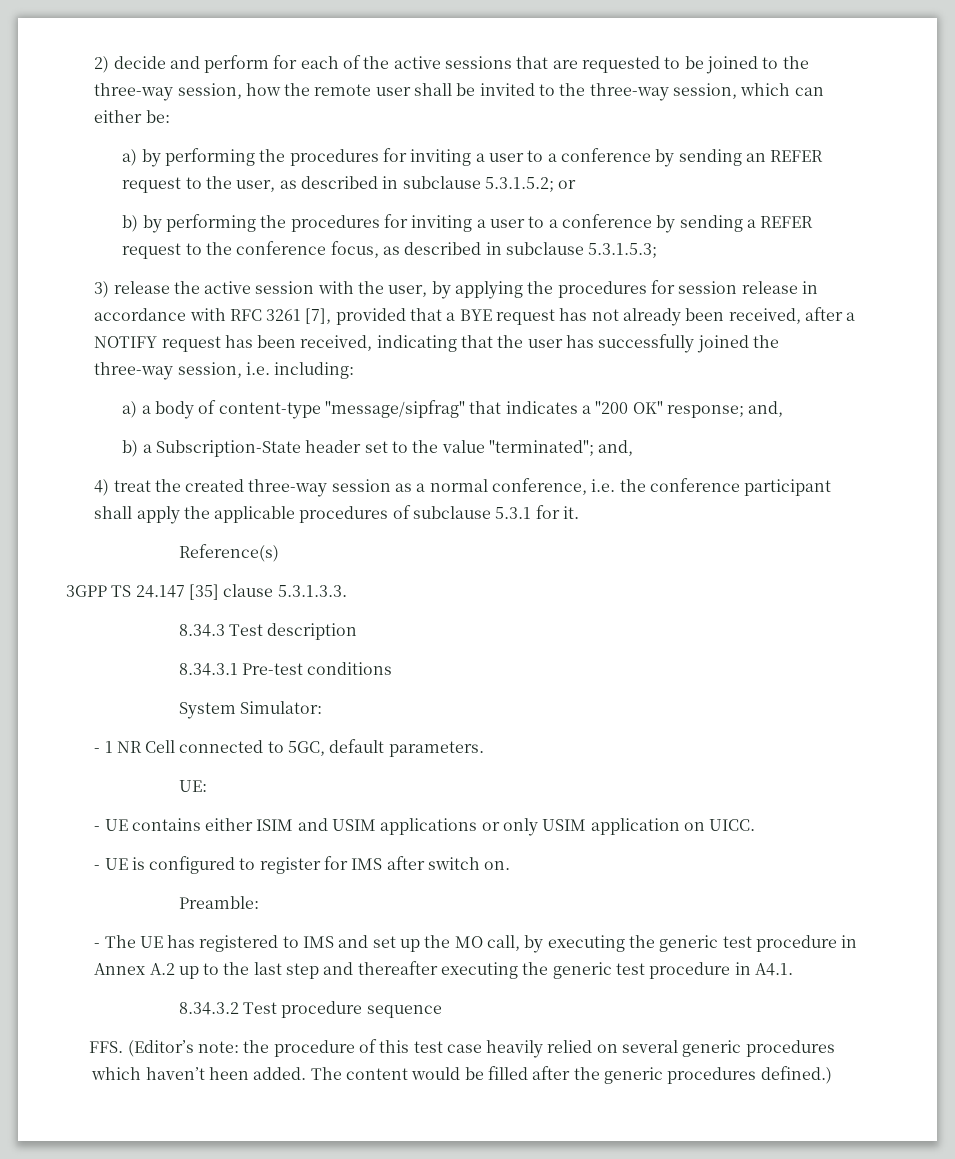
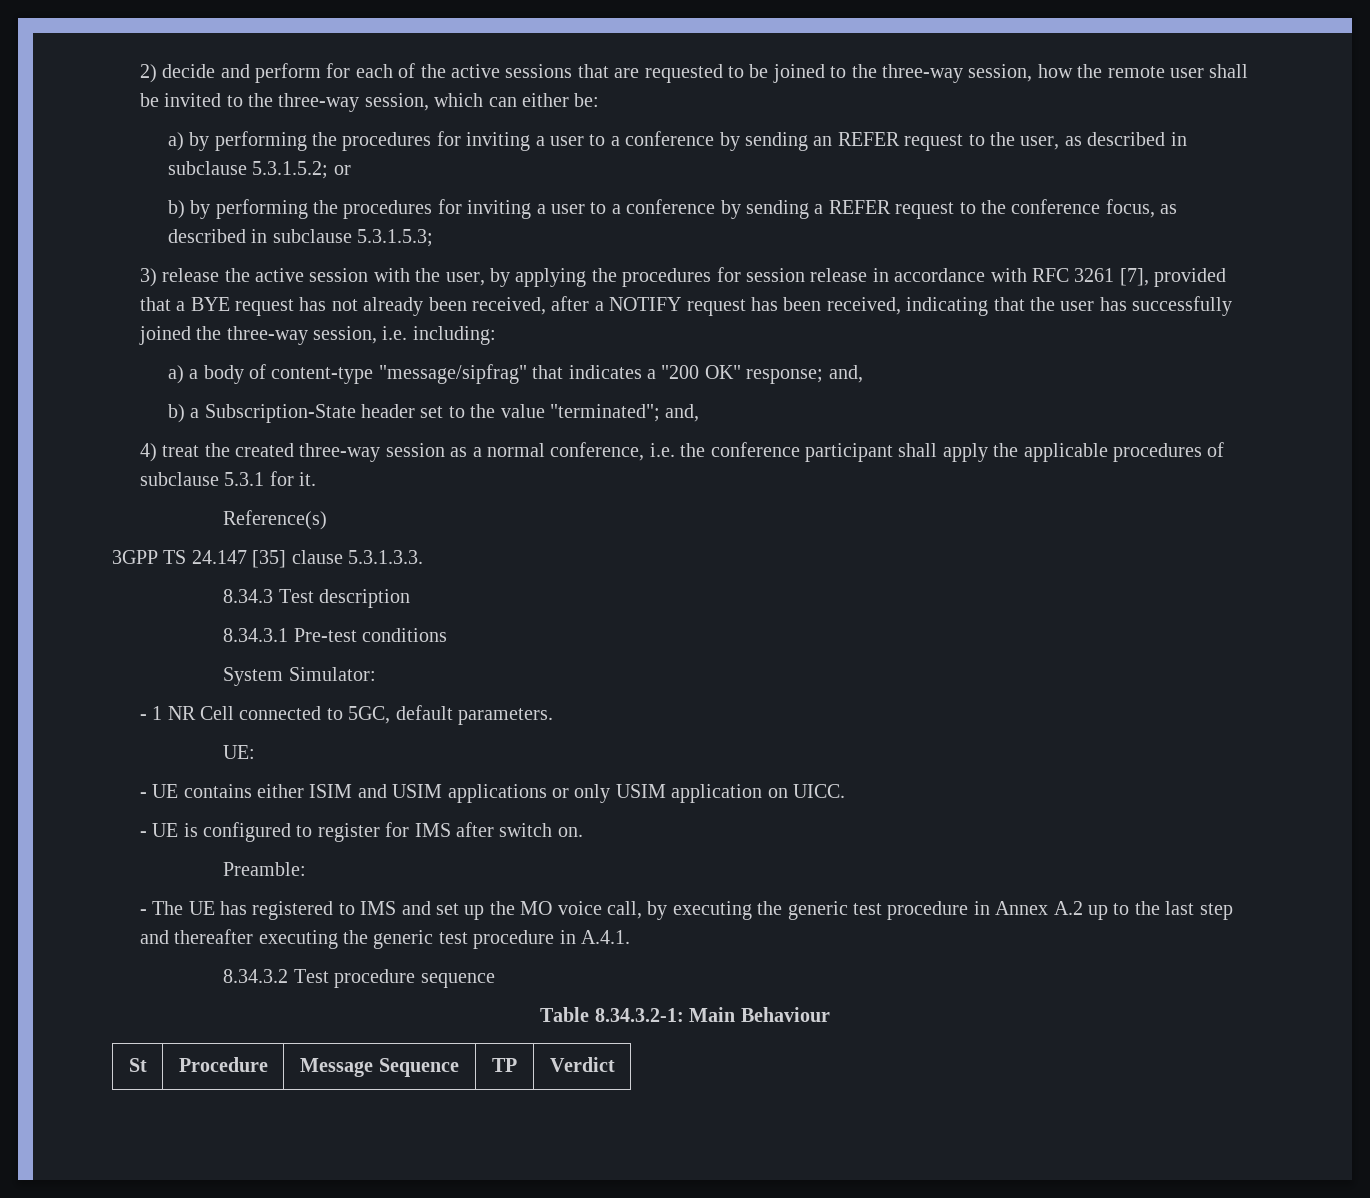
- - The UE has registered to IMS and set up the MO call, by executing the generic test procedure in Annex A.2 up to the last step and thereafter executing the generic test procedure in A4.1.
+ - The UE has registered to IMS and set up the MO voice call, by executing the generic test procedure in Annex A.2 up to the last step and thereafter executing the generic test procedure in A.4.1.
- FFS. (Editor’s note: the procedure of this test case heavily relied on several generic procedures which haven’t heen added. The content would be filled after the generic procedures defined.)
+ Table 8.34.3.2-1: Main Behaviour
+ St | Procedure | Message Sequence | TP | Verdict

